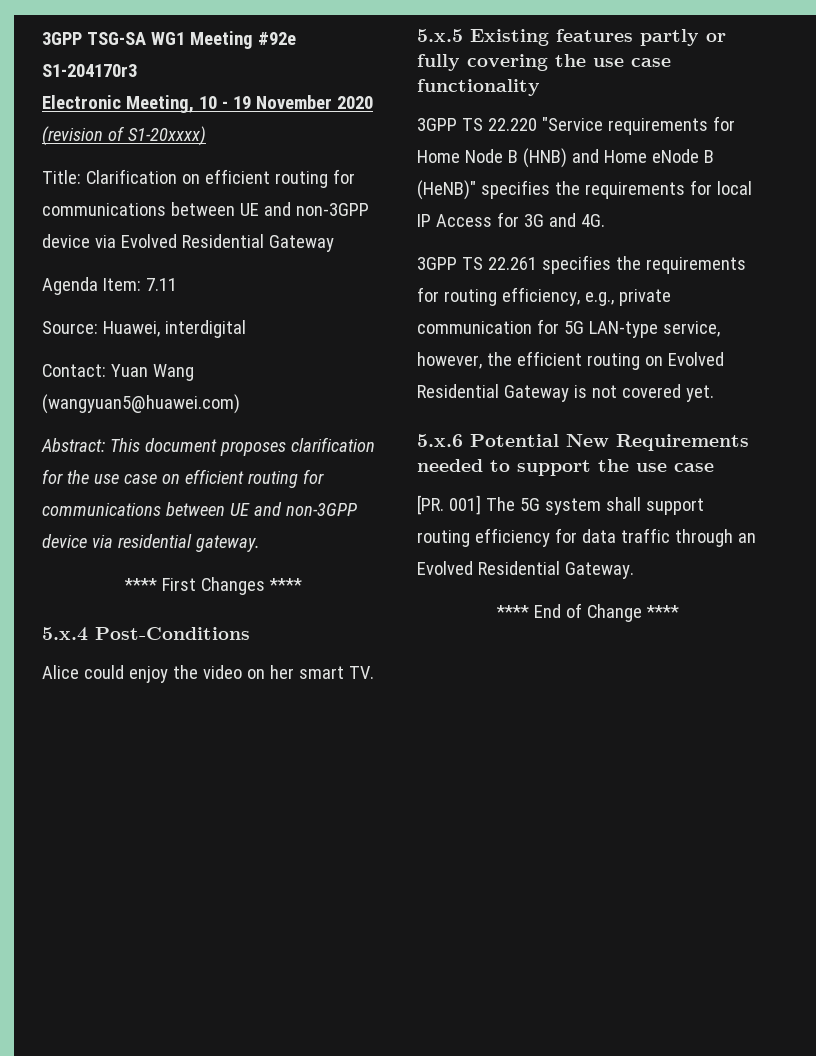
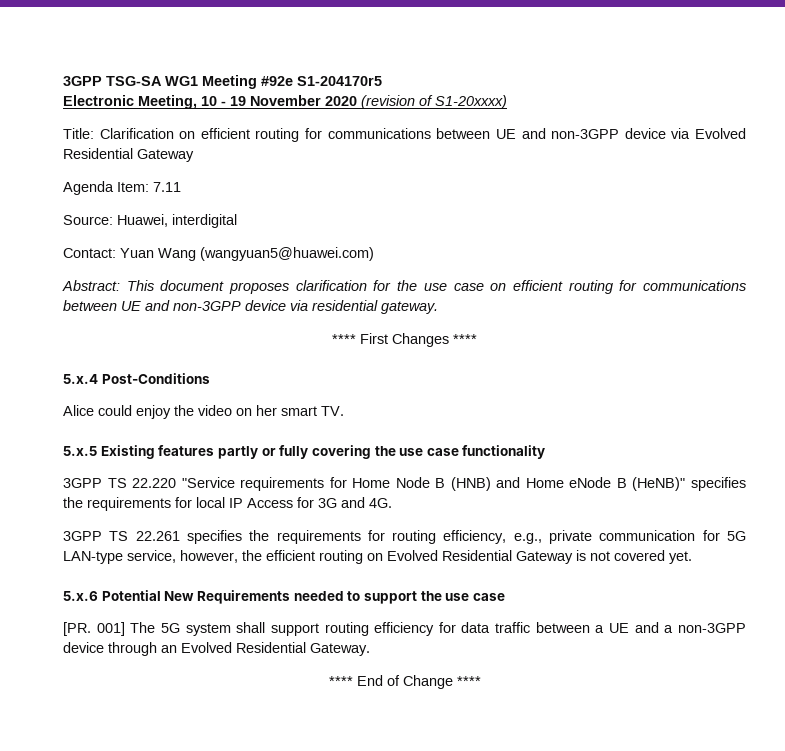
- 3GPP TSG-SA WG1 Meeting #92e S1-204170r3
+ 3GPP TSG-SA WG1 Meeting #92e S1-204170r5
- [PR. 001] The 5G system shall support routing efficiency for data traffic through an Evolved Residential Gateway.
+ [PR. 001] The 5G system shall support routing efficiency for data traffic between a UE and a non-3GPP device through an Evolved Residential Gateway.

